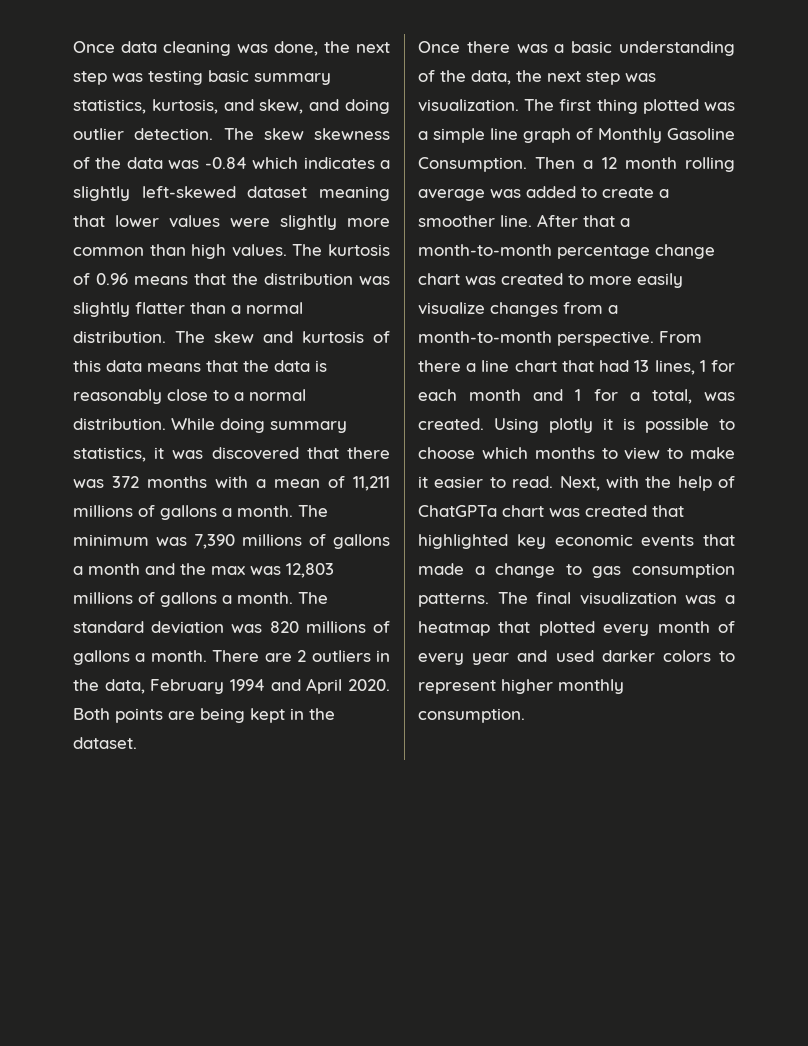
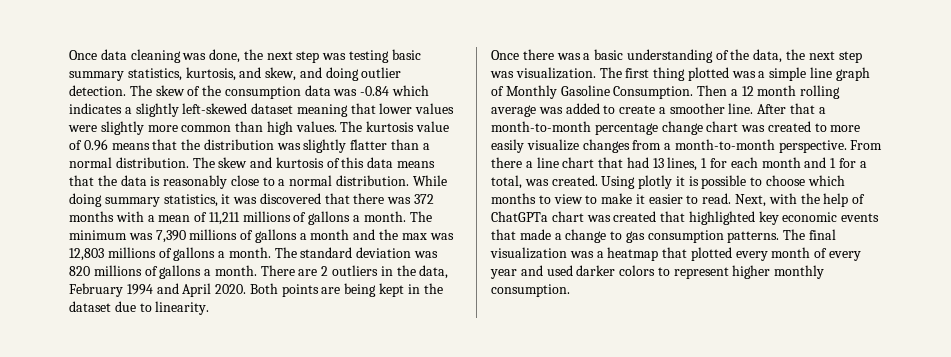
- The skew skewness of the data was -0.84 which indicates a slightly left-skewed dataset meaning that lower values were slightly more common than high values.
+ The skew of the consumption data was -0.84 which indicates a slightly left-skewed dataset meaning that lower values were slightly more common than high values.
- The kurtosis of 0.96 means that the distribution was slightly flatter than a normal distribution.
+ The kurtosis value of 0.96 means that the distribution was slightly flatter than a normal distribution.
- Both points are being kept in the dataset.
+ Both points are being kept in the dataset due to linearity.

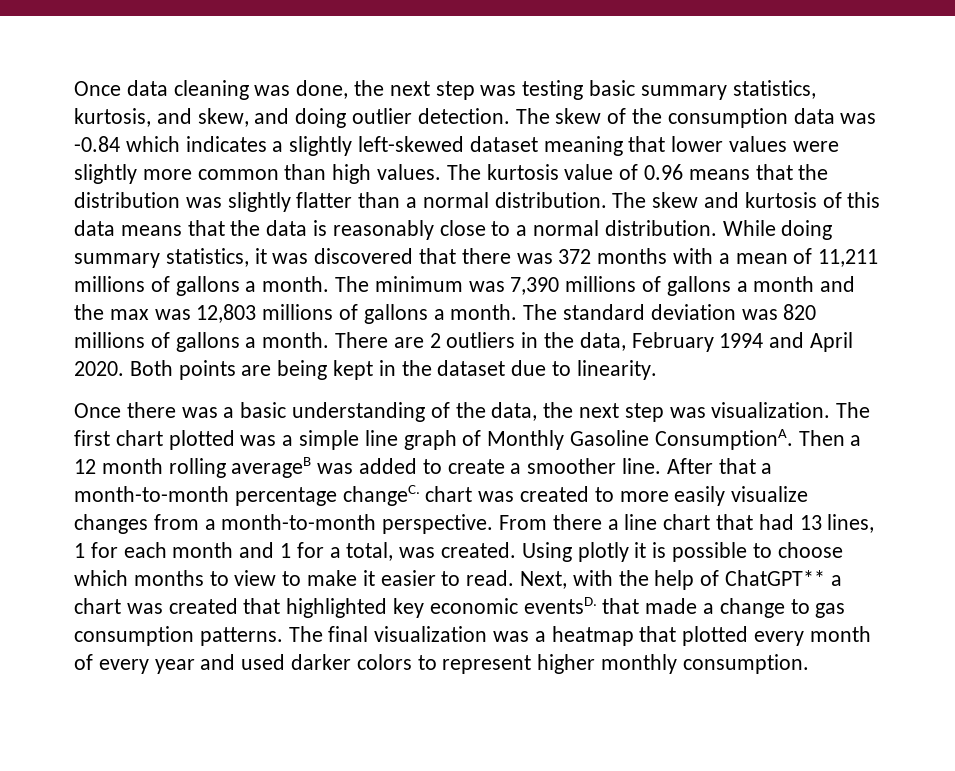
- The first thing plotted was a simple line graph of Monthly Gasoline Consumption.
+ The first chart plotted was a simple line graph of Monthly Gasoline ConsumptionA.
- Then a 12 month rolling average was added to create a smoother line.
+ Then a 12 month rolling averageB was added to create a smoother line.
- After that a month-to-month percentage change chart was created to more easily visualize changes from a month-to-month perspective.
+ After that a month-to-month percentage changeC. chart was created to more easily visualize changes from a month-to-month perspective.
- Next, with the help of ChatGPTa chart was created that highlighted key economic events that made a change to gas consumption patterns.
+ Next, with the help of ChatGPT** a chart was created that highlighted key economic eventsD. that made a change to gas consumption patterns.

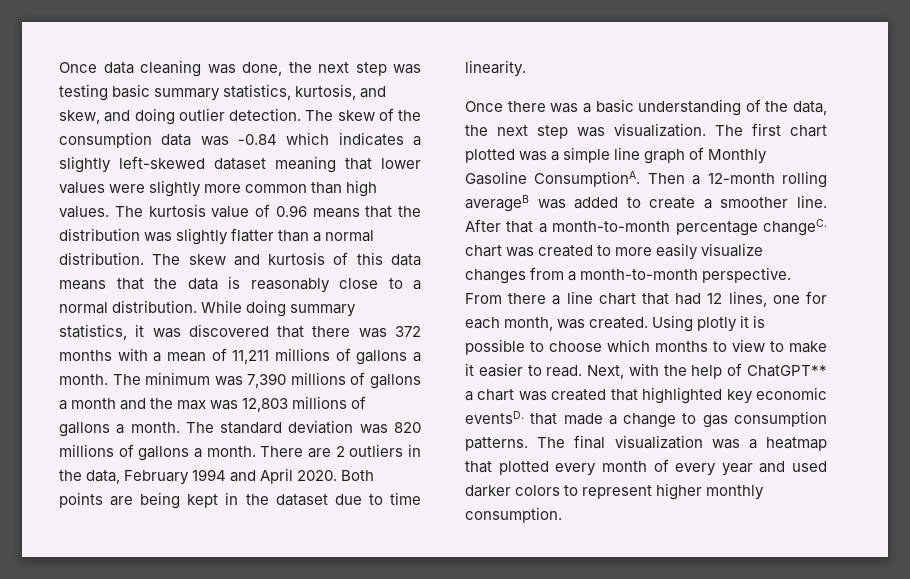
- Both points are being kept in the dataset due to linearity.
+ Both points are being kept in the dataset due to time linearity.
- Then a 12 month rolling averageB was added to create a smoother line.
+ Then a 12-month rolling averageB was added to create a smoother line.
- From there a line chart that had 13 lines, 1 for each month and 1 for a total, was created.
+ From there a line chart that had 12 lines, one for each month, was created.

